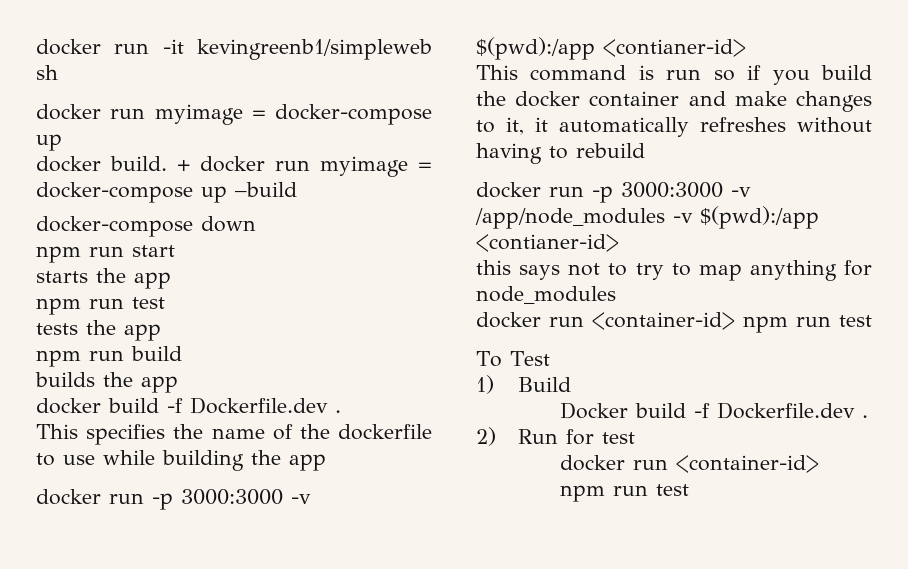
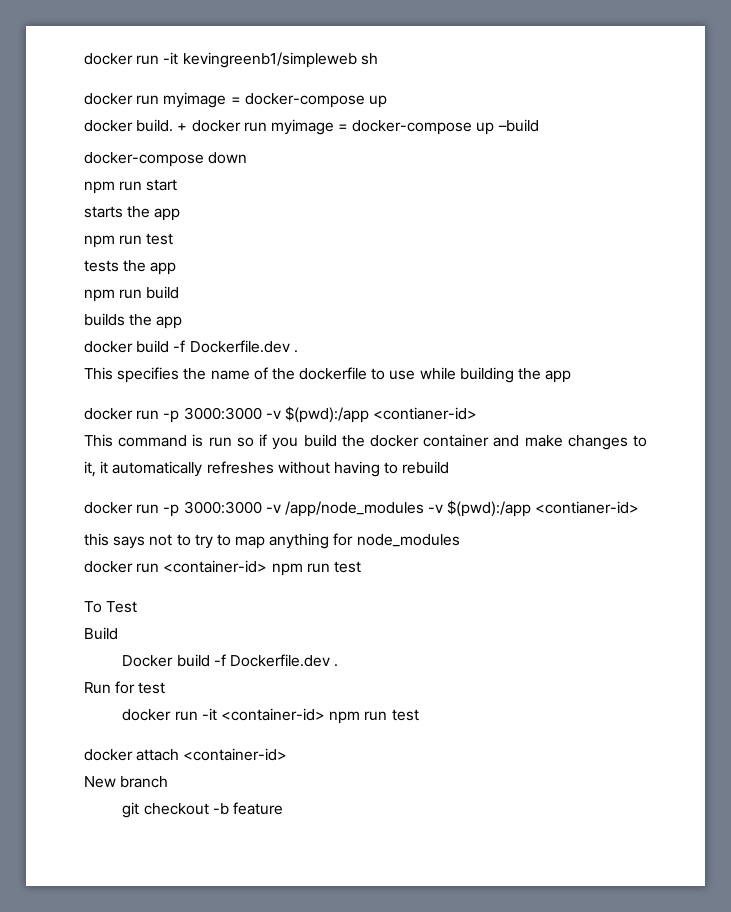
- 1) Build
+ Build
- 2) Run for test
- docker run <container-id> npm run test
+ Run for test
+ docker run -it <container-id> npm run test
+ docker attach <container-id>
+ New branch
+ git checkout -b feature

